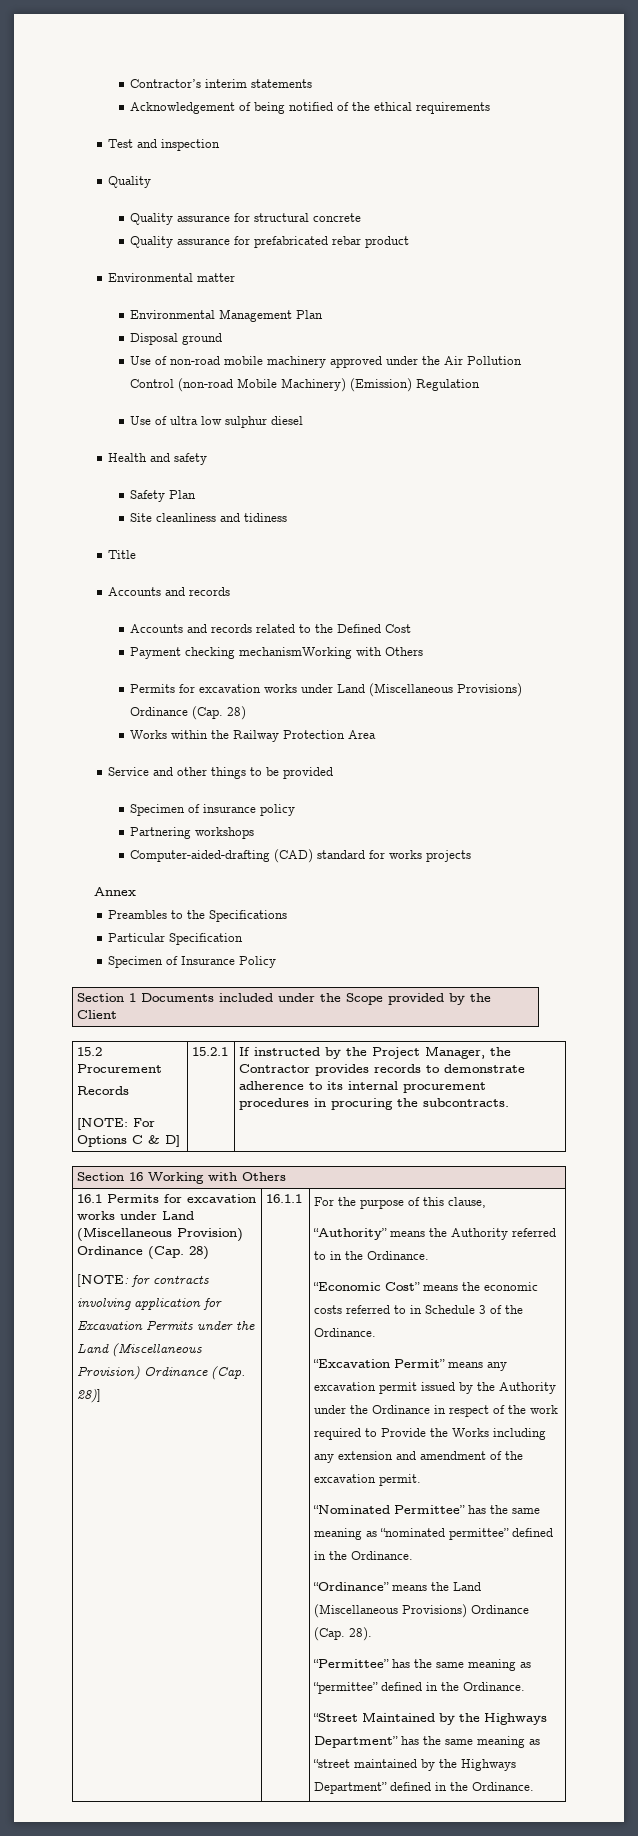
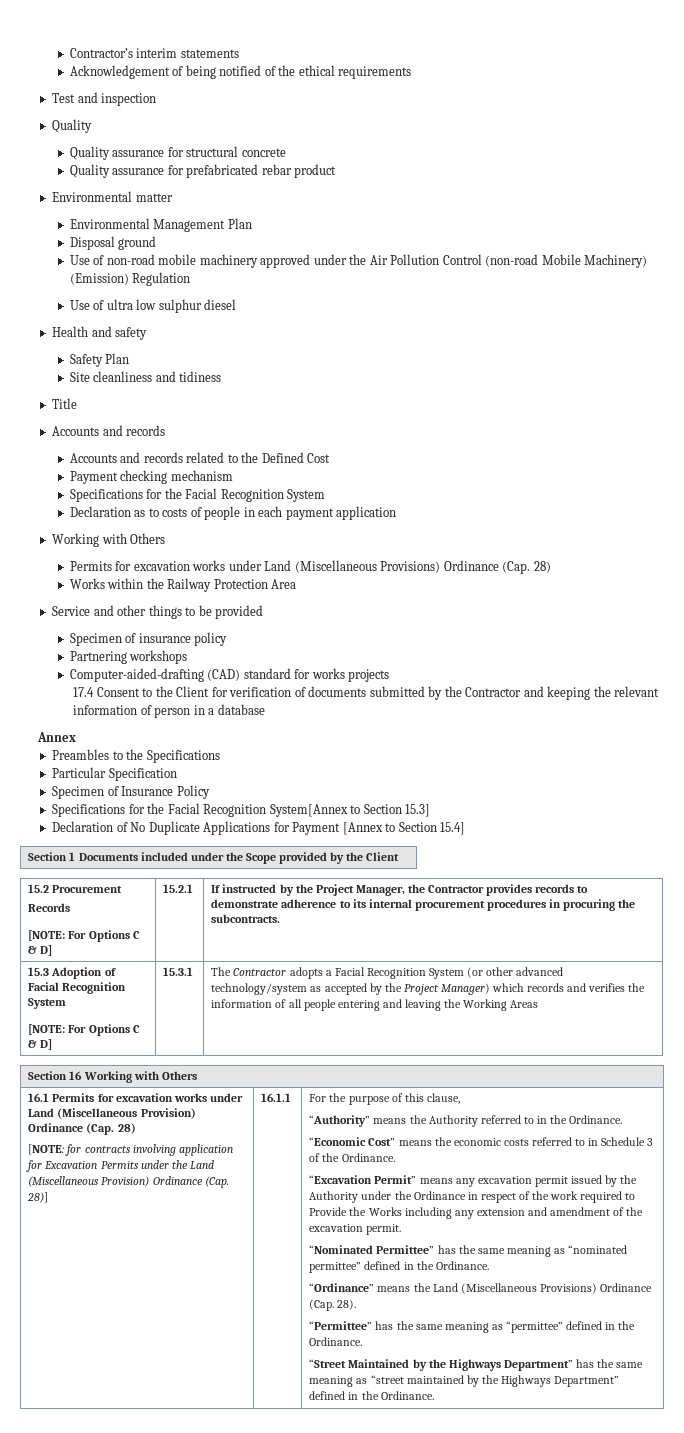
- Payment checking mechanismWorking with Others
+ Payment checking mechanism
+ Specifications for the Facial Recognition System
+ Declaration as to costs of people in each payment application
+ Working with Others
+ 17.4 Consent to the Client for verification of documents submitted by the Contractor and keeping the relevant information of person in a database
+ Specifications for the Facial Recognition System[Annex to Section 15.3]
+ Declaration of No Duplicate Applications for Payment [Annex to Section 15.4]
+ 15.3 Adoption of Facial Recognition System
+ [NOTE: For Options C & D] | 15.3.1 | The Contractor adopts a Facial Recognition System (or other advanced technology/system as accepted by the Project Manager) which records and verifies the information of all people entering and leaving the Working Areas

